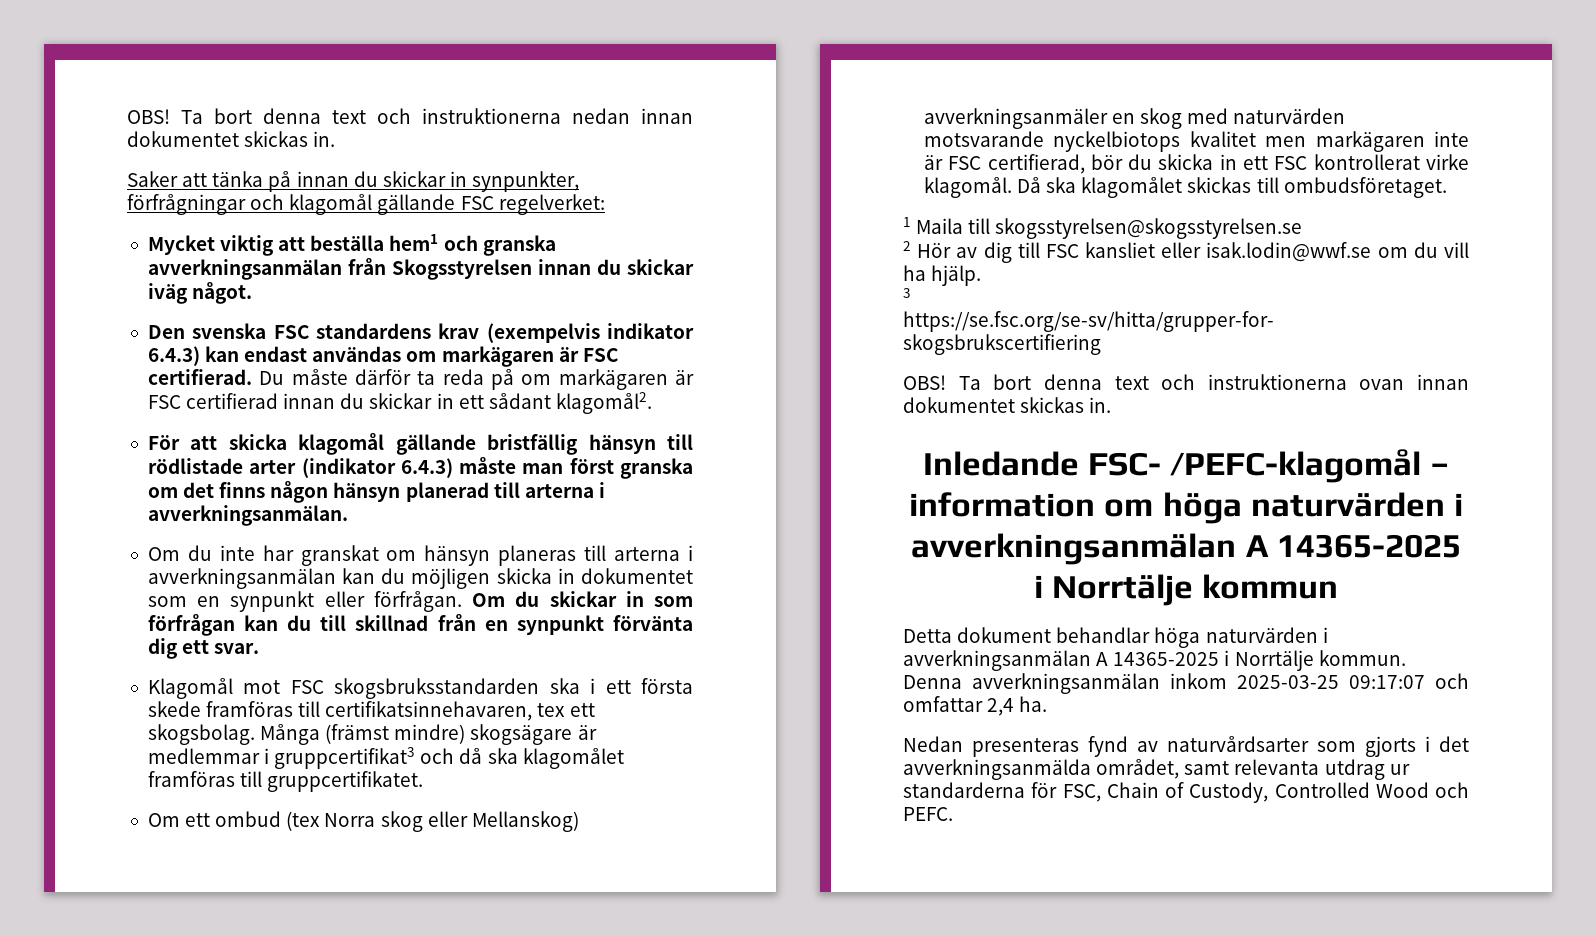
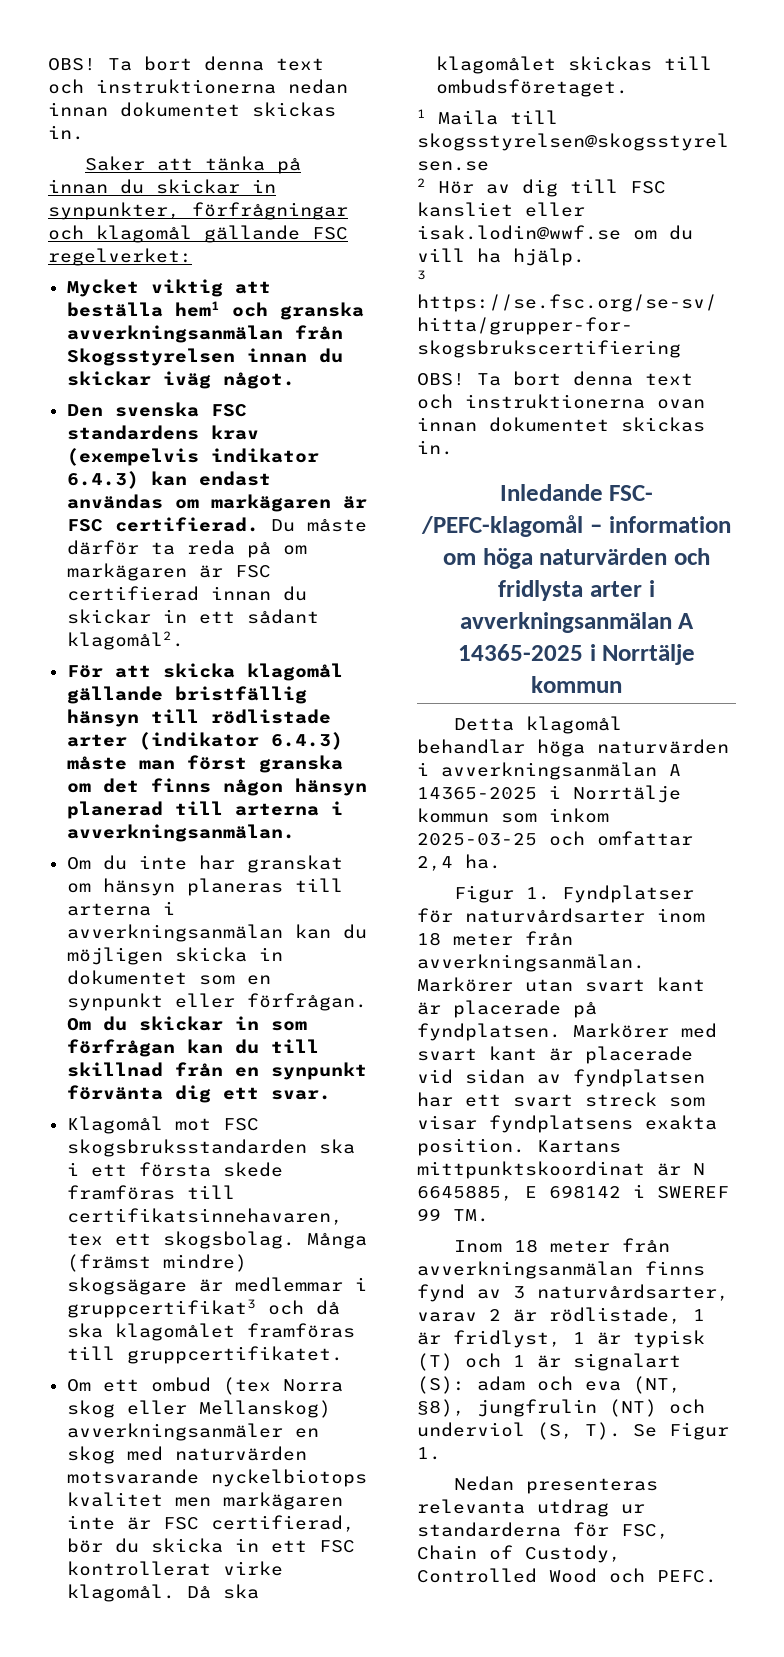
- Inledande FSC- /PEFC-klagomål – information om höga naturvärden i avverkningsanmälan A 14365-2025 i Norrtälje kommun
+ Inledande FSC- /PEFC-klagomål – information om höga naturvärden och fridlysta arter i avverkningsanmälan A 14365-2025 i Norrtälje kommun
- Detta dokument behandlar höga naturvärden i avverkningsanmälan A 14365-2025 i Norrtälje kommun. Denna avverkningsanmälan inkom 2025-03-25 09:17:07 och omfattar 2,4 ha.
+ Detta klagomål behandlar höga naturvärden i avverkningsanmälan A 14365-2025 i Norrtälje kommun som inkom 2025-03-25 och omfattar 2,4 ha.
- Nedan presenteras fynd av naturvårdsarter som gjorts i det avverkningsanmälda området, samt relevanta utdrag ur standarderna för FSC, Chain of Custody, Controlled Wood och PEFC.
+ Figur 1. Fyndplatser för naturvårdsarter inom 18 meter från avverkningsanmälan. Markörer utan svart kant är placerade på fyndplatsen. Markörer med svart kant är placerade vid sidan av fyndplatsen har ett svart streck som visar fyndplatsens exakta position. Kartans mittpunktskoordinat är N 6645885, E 698142 i SWEREF 99 TM.
+ Inom 18 meter från avverkningsanmälan finns fynd av 3 naturvårdsarter, varav 2 är rödlistade, 1 är fridlyst, 1 är typisk (T) och 1 är signalart (S): adam och eva (NT, §8), jungfrulin (NT) och underviol (S, T). Se Figur 1.
+ Nedan presenteras relevanta utdrag ur standarderna för FSC, Chain of Custody, Controlled Wood och PEFC.

